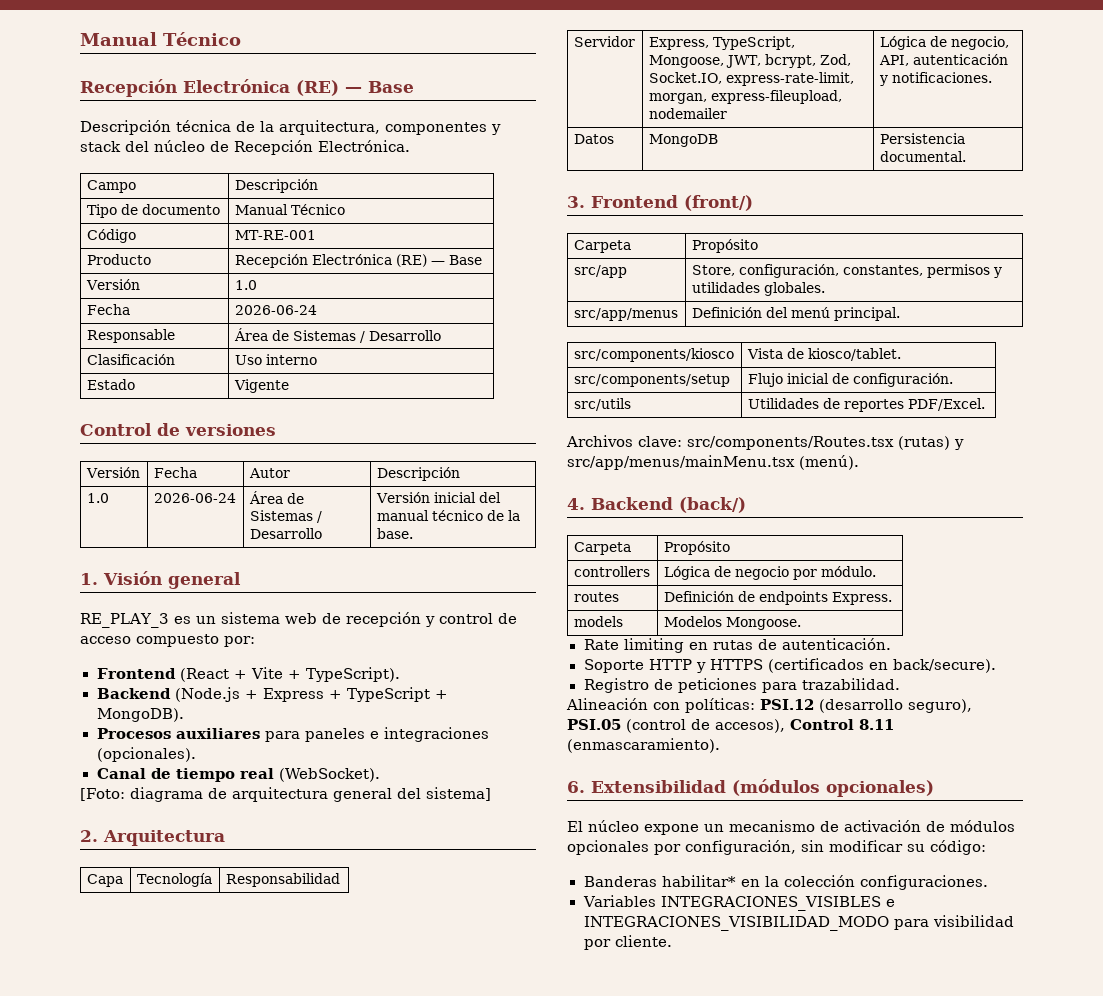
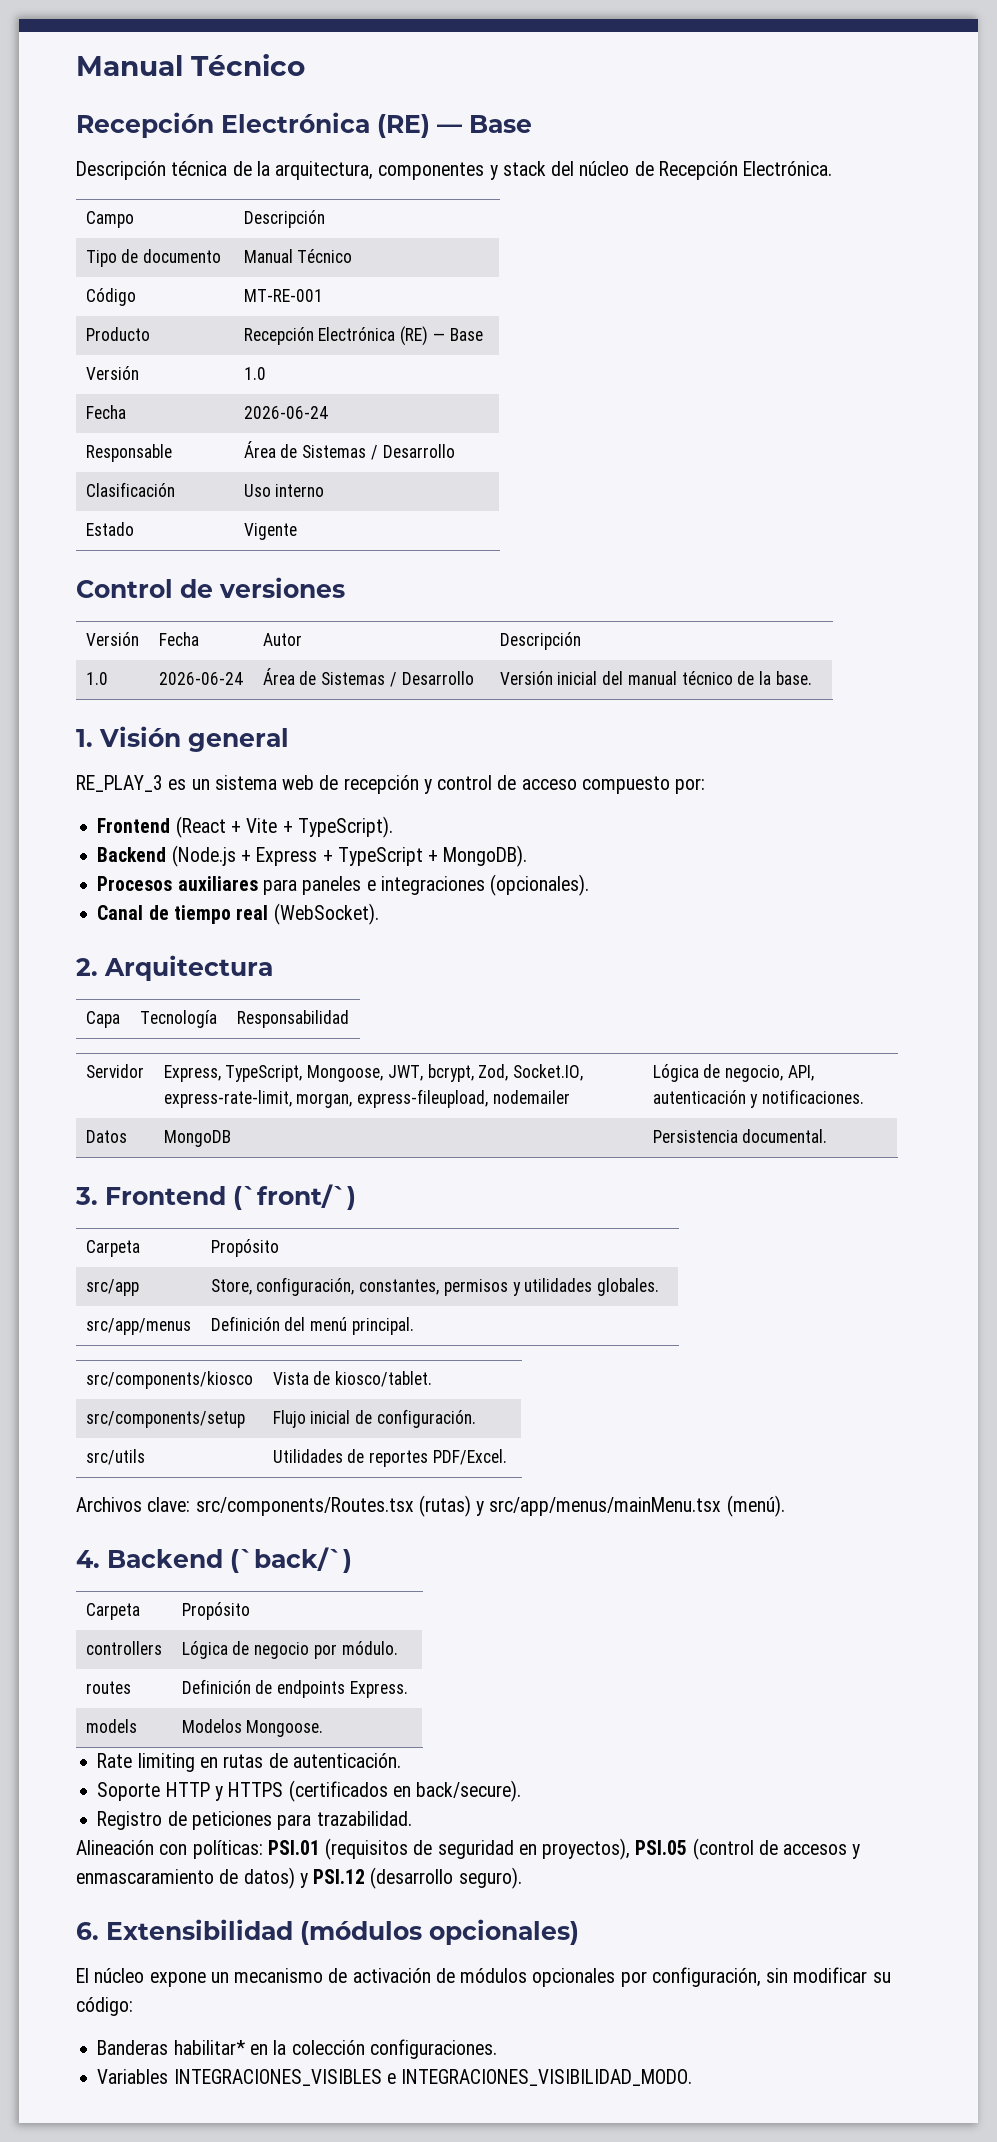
- [Foto: diagrama de arquitectura general del sistema]
- 3. Frontend (front/)
+ 3. Frontend (`front/`)
- 4. Backend (back/)
+ 4. Backend (`back/`)
- Alineación con políticas: PSI.12 (desarrollo seguro), PSI.05 (control de accesos), Control 8.11 (enmascaramiento).
+ Alineación con políticas: PSI.01 (requisitos de seguridad en proyectos), PSI.05 (control de accesos y enmascaramiento de datos) y PSI.12 (desarrollo seguro).
- Variables INTEGRACIONES_VISIBLES e INTEGRACIONES_VISIBILIDAD_MODO para visibilidad por cliente.
+ Variables INTEGRACIONES_VISIBLES e INTEGRACIONES_VISIBILIDAD_MODO.

